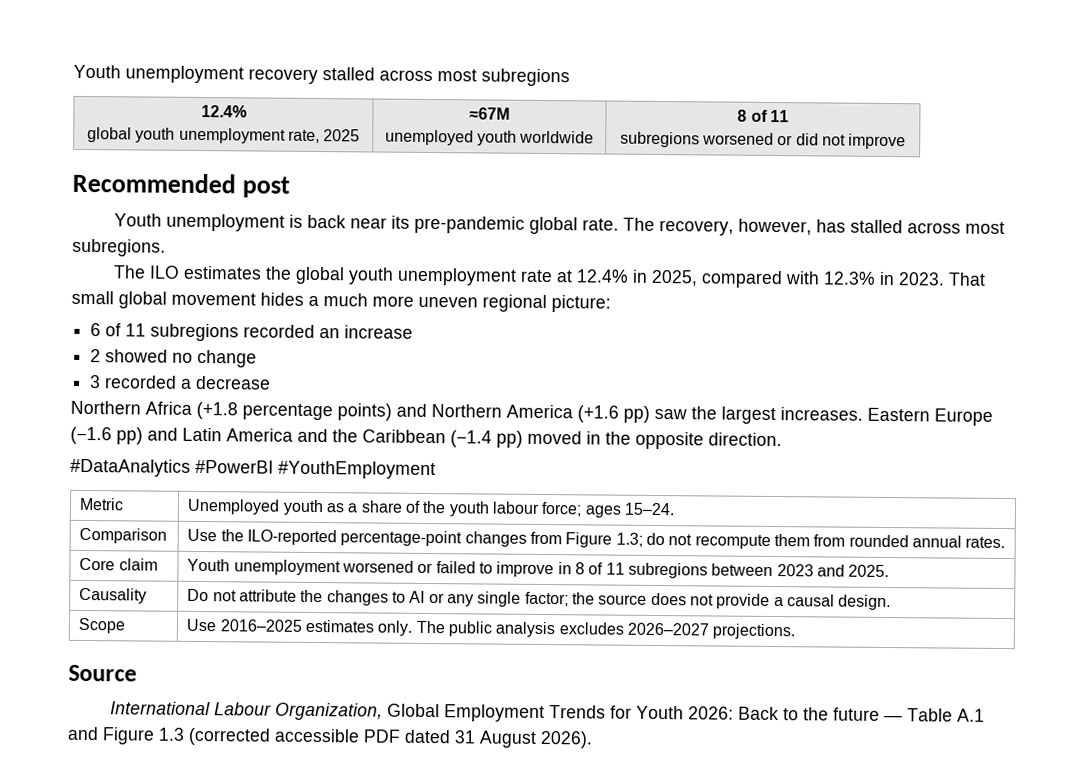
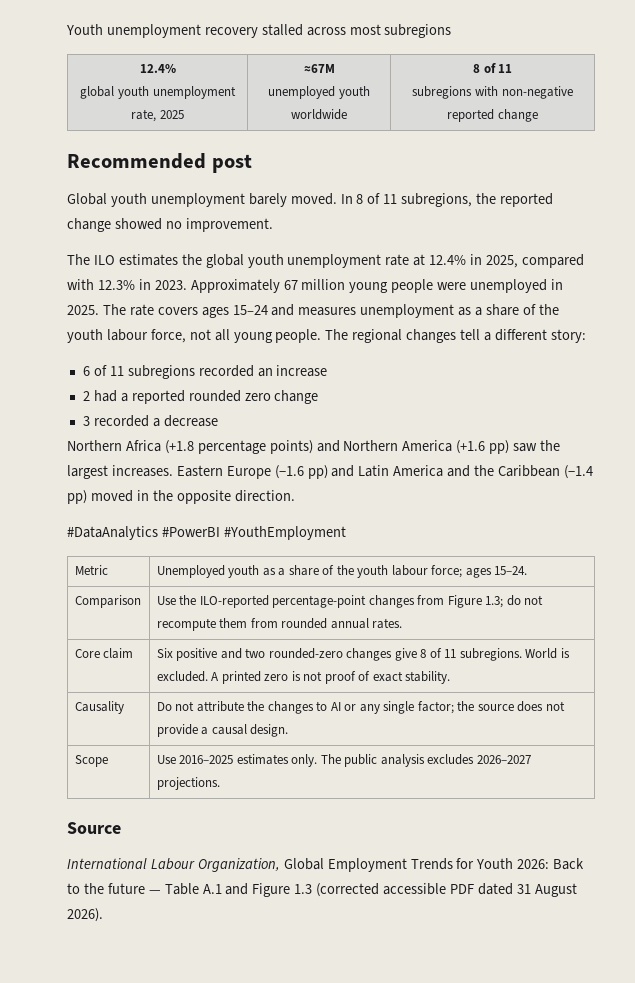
  Youth unemployment recovery stalled across most subregions
  12.4%
  global youth unemployment rate, 2025 | ≈67M
  unemployed youth worldwide | 8 of 11
- subregions worsened or did not improve
+ subregions with non-negative reported change
  Recommended post
- Youth unemployment is back near its pre-pandemic global rate. The recovery, however, has stalled across most subregions.
+ Global youth unemployment barely moved. In 8 of 11 subregions, the reported change showed no improvement.
- That small global movement hides a much more uneven regional picture:
+ Approximately 67 million young people were unemployed in 2025. The rate covers ages 15–24 and measures unemployment as a share of the youth labour force, not all young people. The regional changes tell a different story:
- 2 showed no change
+ 2 had a reported rounded zero change
- Core claim | Youth unemployment worsened or failed to improve in 8 of 11 subregions between 2023 and 2025.
+ Core claim | Six positive and two rounded-zero changes give 8 of 11 subregions. World is excluded. A printed zero is not proof of exact stability.

